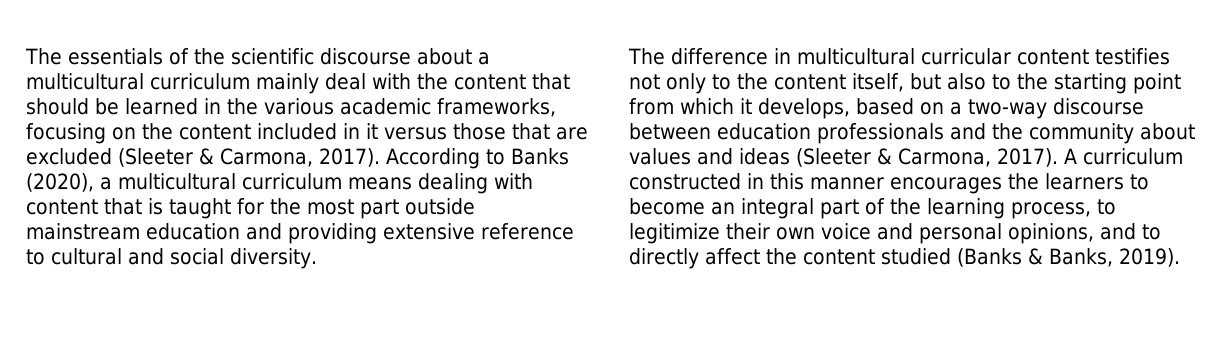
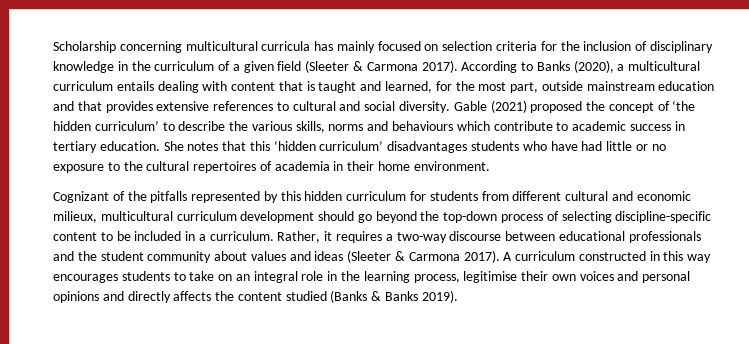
- The essentials of the scientific discourse about a multicultural curriculum mainly deal with the content that should be learned in the various academic frameworks, focusing on the content included in it versus those that are excluded (Sleeter & Carmona, 2017).
+ Scholarship concerning multicultural curricula has mainly focused on selection criteria for the inclusion of disciplinary knowledge in the curriculum of a given field (Sleeter & Carmona 2017).
- According to Banks (2020), a multicultural curriculum means dealing with content that is taught for the most part outside mainstream education and providing extensive reference to cultural and social diversity.
- The difference in multicultural curricular content testifies not only to the content itself, but also to the starting point from which it develops, based on a two-way discourse between education professionals and the community about values and ideas (Sleeter & Carmona, 2017).
+ According to Banks (2020), a multicultural curriculum entails dealing with content that is taught and learned, for the most part, outside mainstream education and that provides extensive references to cultural and social diversity. Gable (2021) proposed the concept of ‘the hidden curriculum’ to describe the various skills, norms and behaviours which contribute to academic success in tertiary education. She notes that this ‘hidden curriculum’ disadvantages students who have had little or no exposure to the cultural repertoires of academia in their home environment.
+ Cognizant of the pitfalls represented by this hidden curriculum for students from different cultural and economic milieux, multicultural curriculum development should go beyond the top-down process of selecting discipline-specific content to be included in a curriculum. Rather, it requires a two-way discourse between educational professionals and the student community about values and ideas (Sleeter & Carmona 2017).
- A curriculum constructed in this manner encourages the learners to become an integral part of the learning process, to legitimize their own voice and personal opinions, and to directly affect the content studied (Banks & Banks, 2019).
+ A curriculum constructed in this way encourages students to take on an integral role in the learning process, legitimise their own voices and personal opinions and directly affects the content studied (Banks & Banks 2019).

